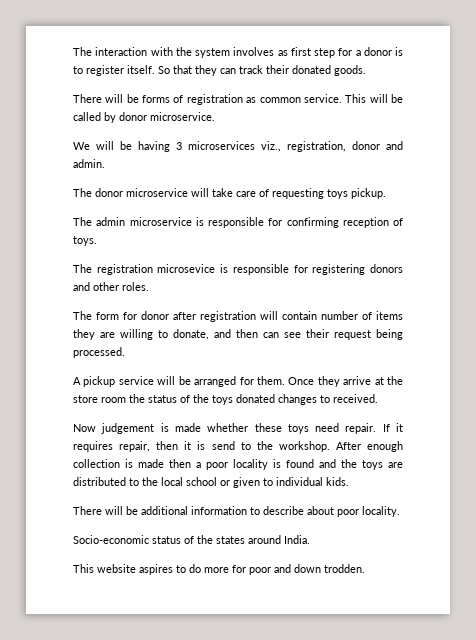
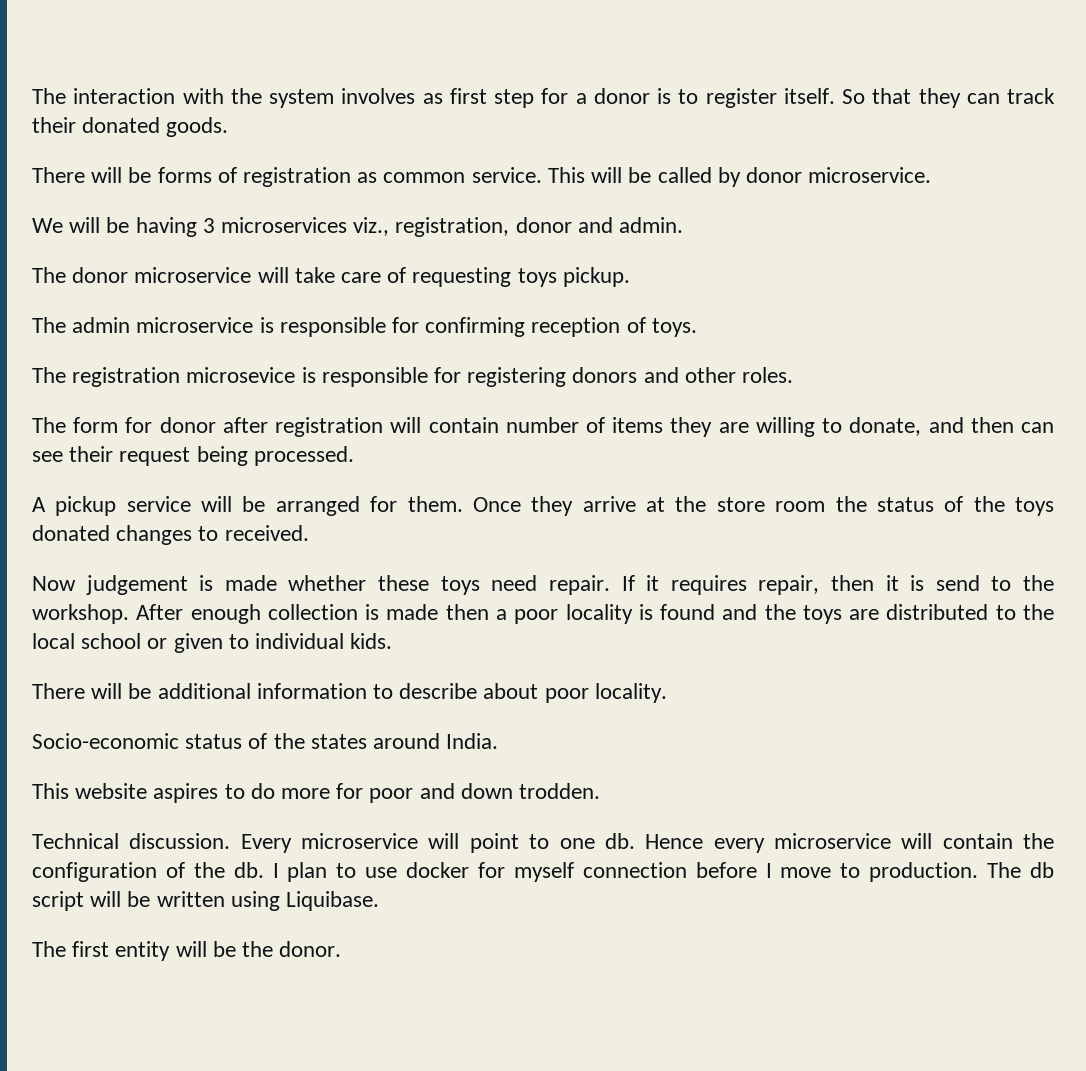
+ Technical discussion. Every microservice will point to one db. Hence every microservice will contain the configuration of the db. I plan to use docker for myself connection before I move to production. The db script will be written using Liquibase.
+ The first entity will be the donor.

